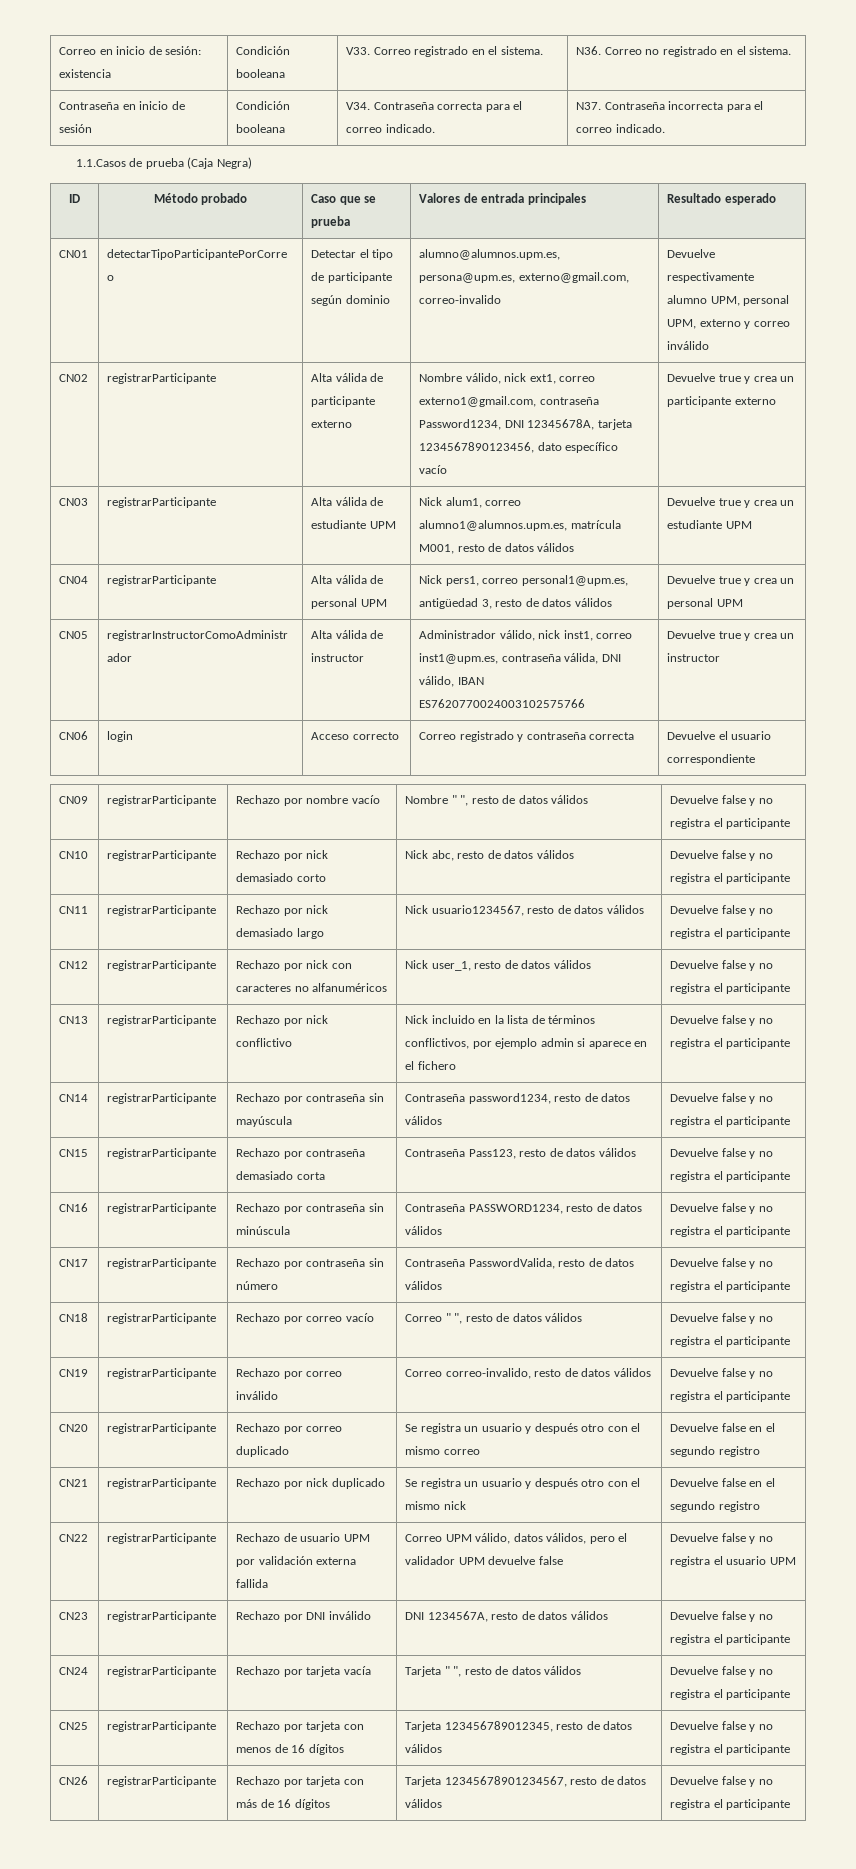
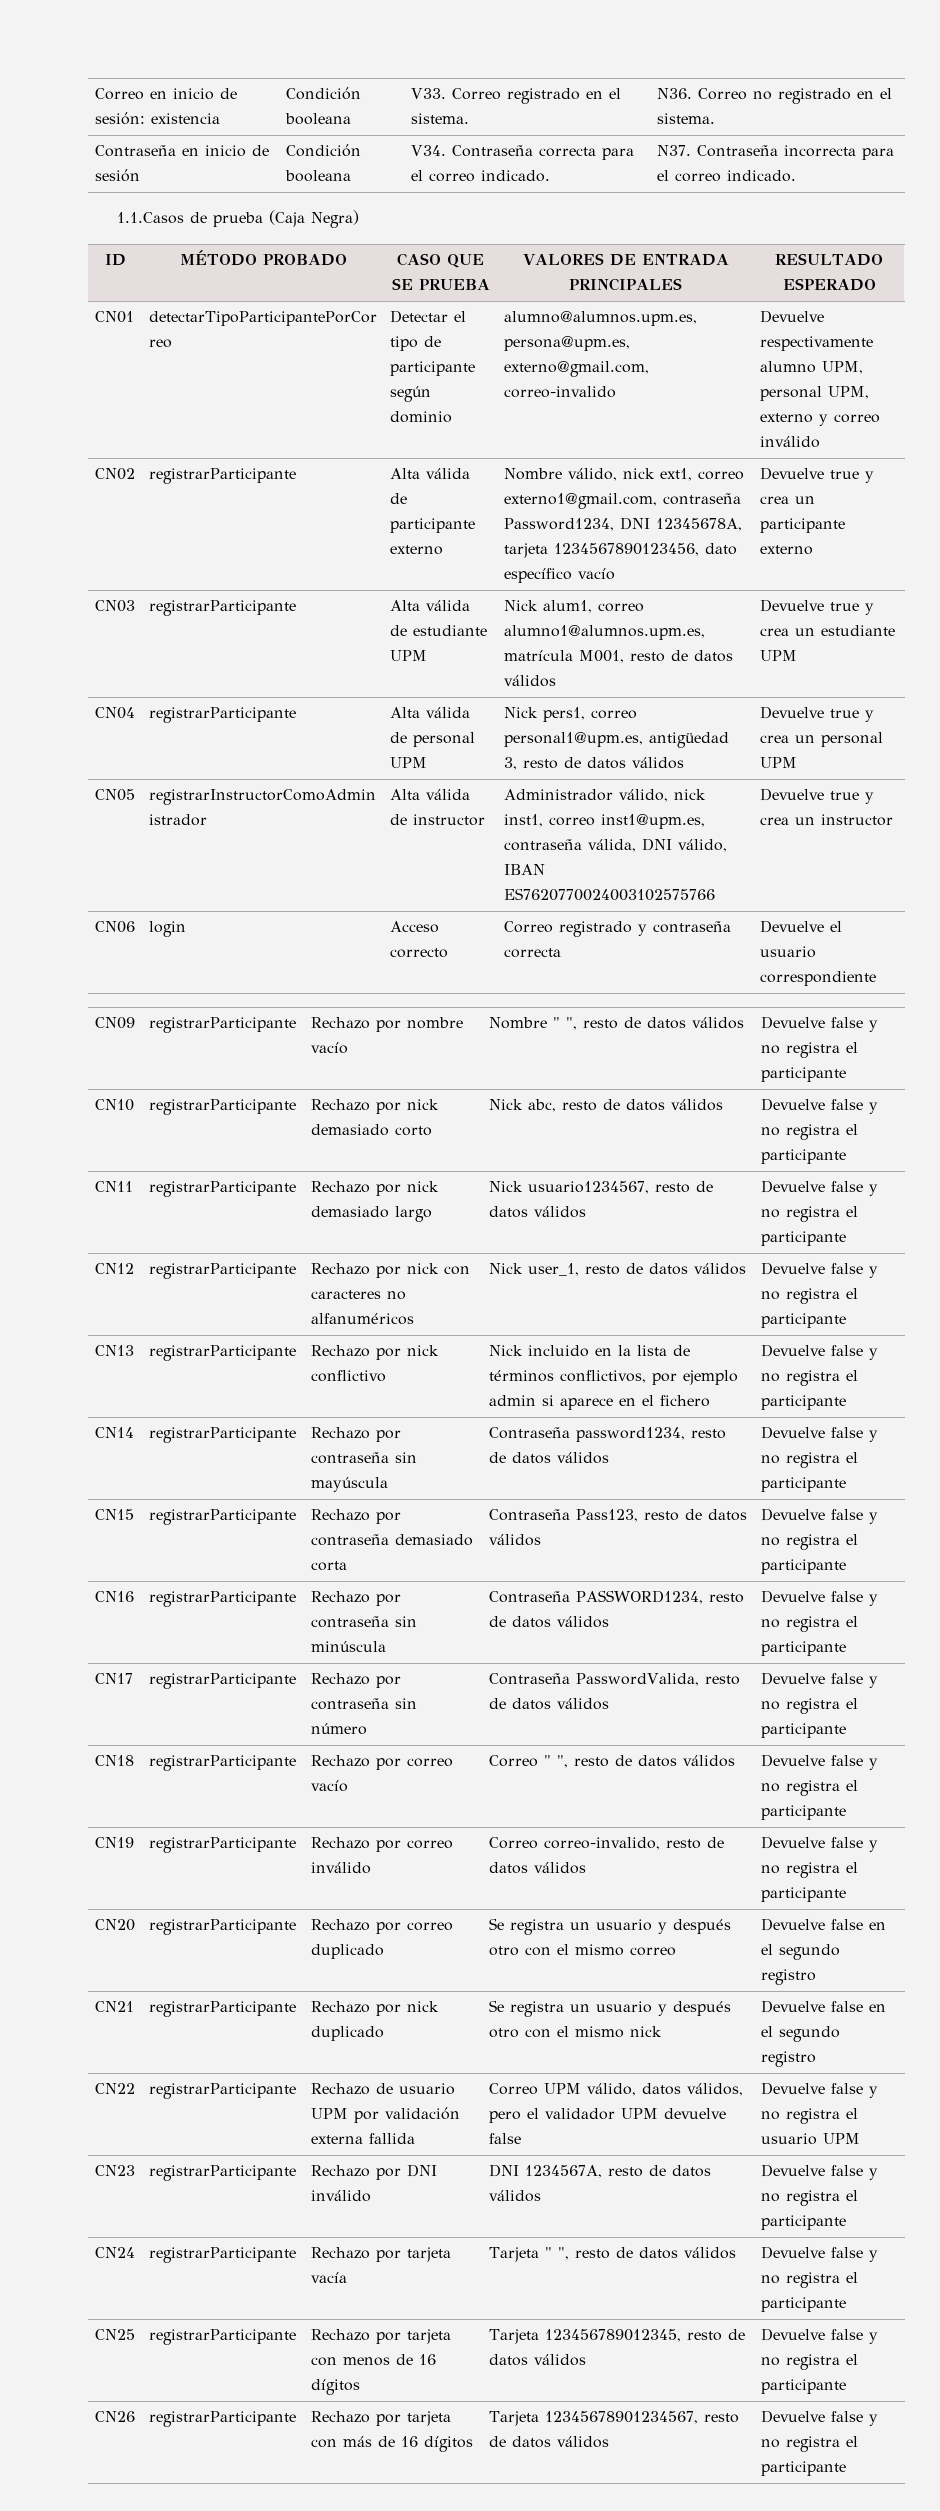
- ID | Método probado | Caso que se prueba | Valores de entrada principales | Resultado esperado
+ ID | MÉTODO PROBADO | CASO QUE SE PRUEBA | VALORES DE ENTRADA PRINCIPALES | RESULTADO ESPERADO

